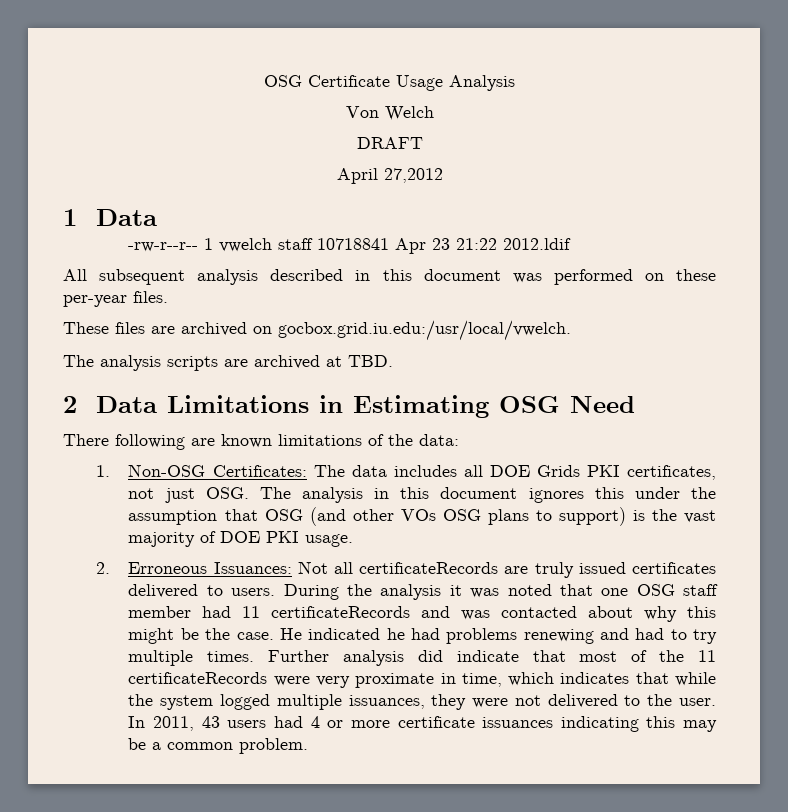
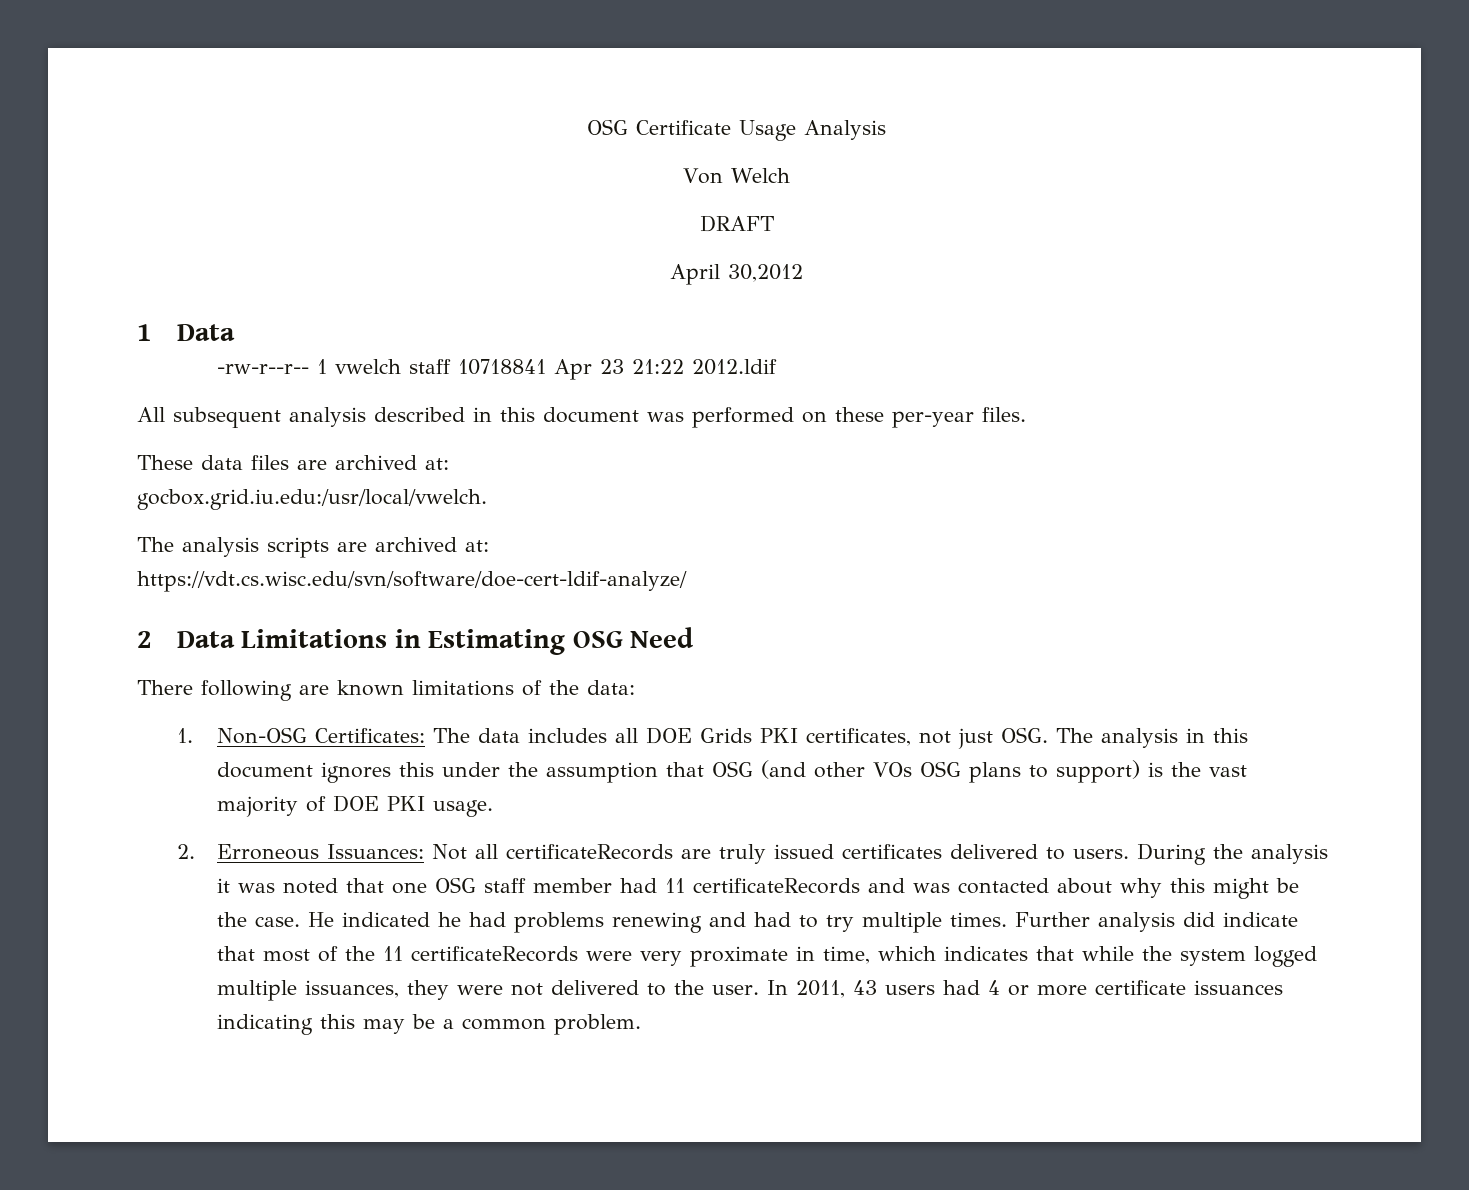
- April 27,2012
+ April 30,2012
- These files are archived on gocbox.grid.iu.edu:/usr/local/vwelch.
+ These data files are archived at:
+ gocbox.grid.iu.edu:/usr/local/vwelch.
- The analysis scripts are archived at TBD.
+ The analysis scripts are archived at:
+ https://vdt.cs.wisc.edu/svn/software/doe-cert-ldif-analyze/

